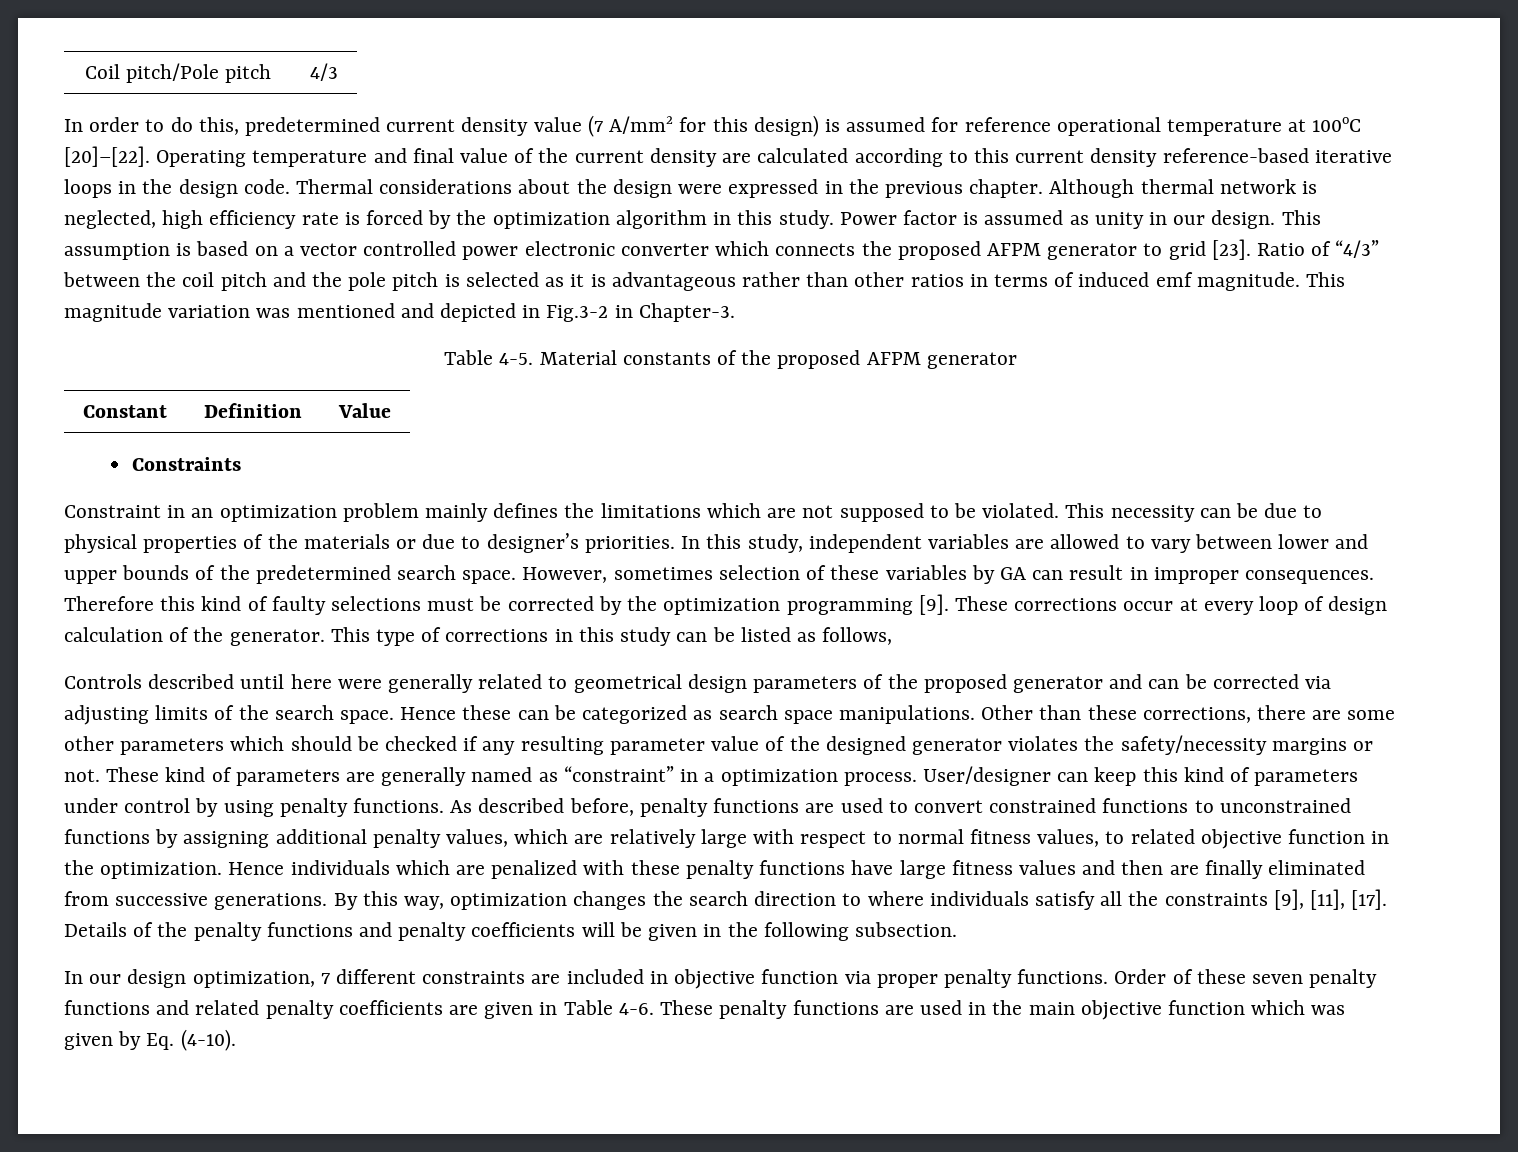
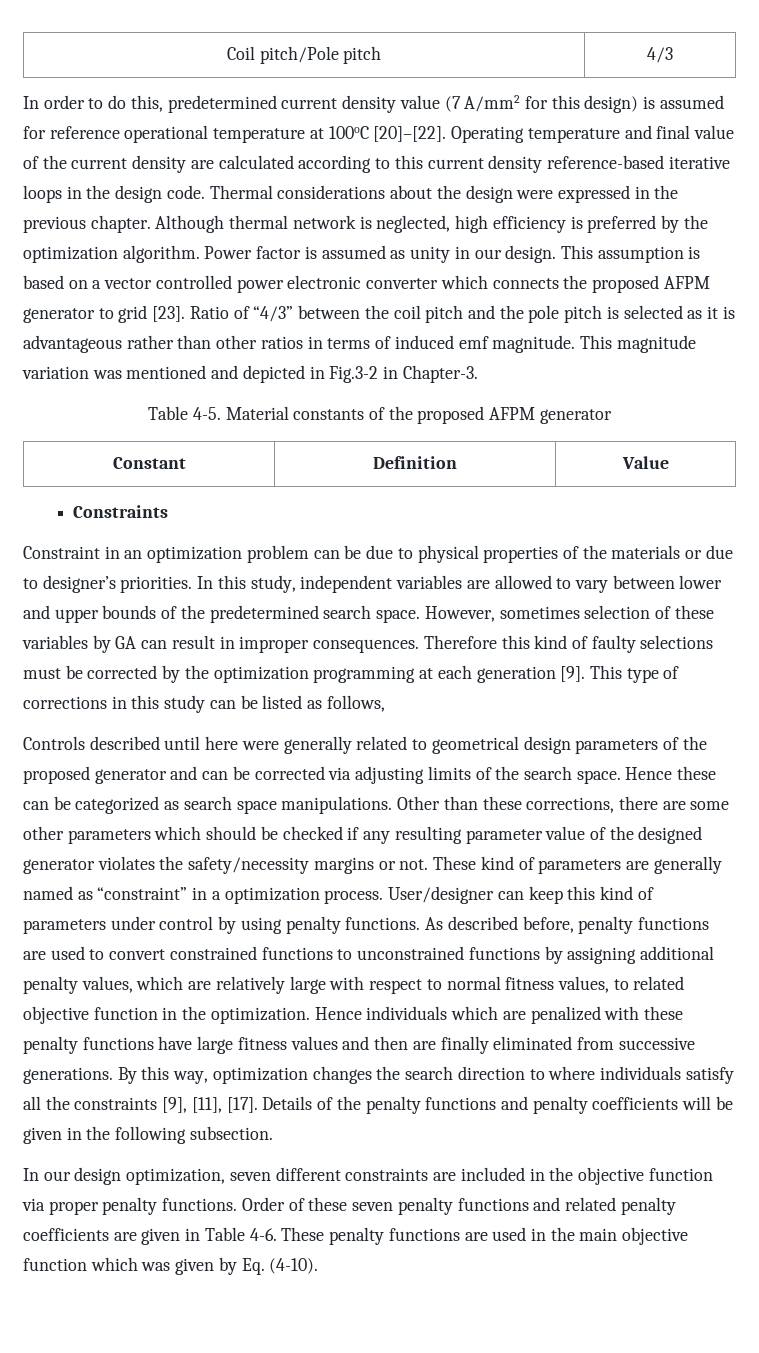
- Although thermal network is neglected, high efficiency rate is forced by the optimization algorithm in this study.
+ Although thermal network is neglected, high efficiency is preferred by the optimization algorithm.
- Constraint in an optimization problem mainly defines the limitations which are not supposed to be violated. This necessity can be due to physical properties of the materials or due to designer’s priorities.
+ Constraint in an optimization problem can be due to physical properties of the materials or due to designer’s priorities.
- Therefore this kind of faulty selections must be corrected by the optimization programming [9]. These corrections occur at every loop of design calculation of the generator.
+ Therefore this kind of faulty selections must be corrected by the optimization programming at each generation [9].
- In our design optimization, 7 different constraints are included in objective function via proper penalty functions.
+ In our design optimization, seven different constraints are included in the objective function via proper penalty functions.

